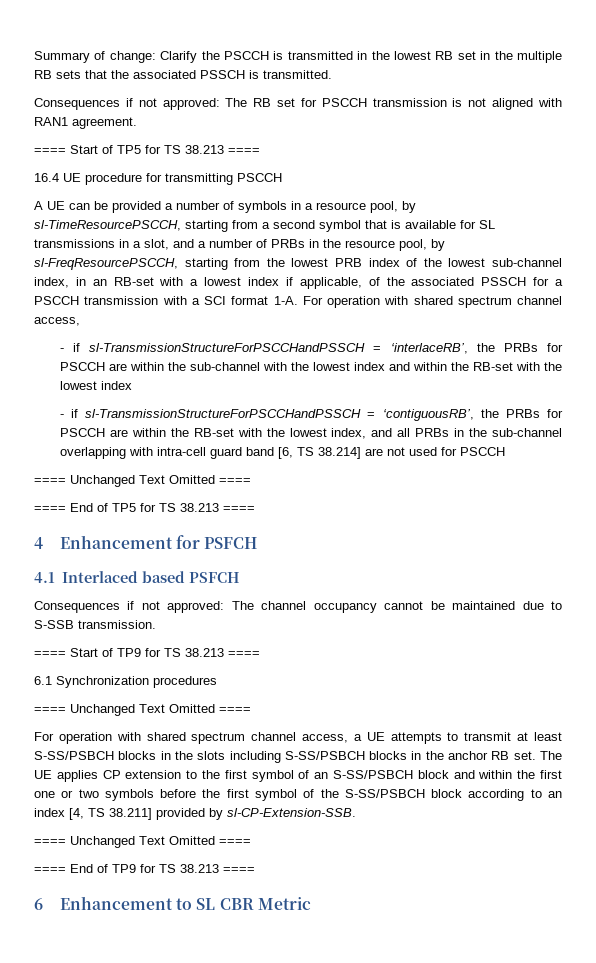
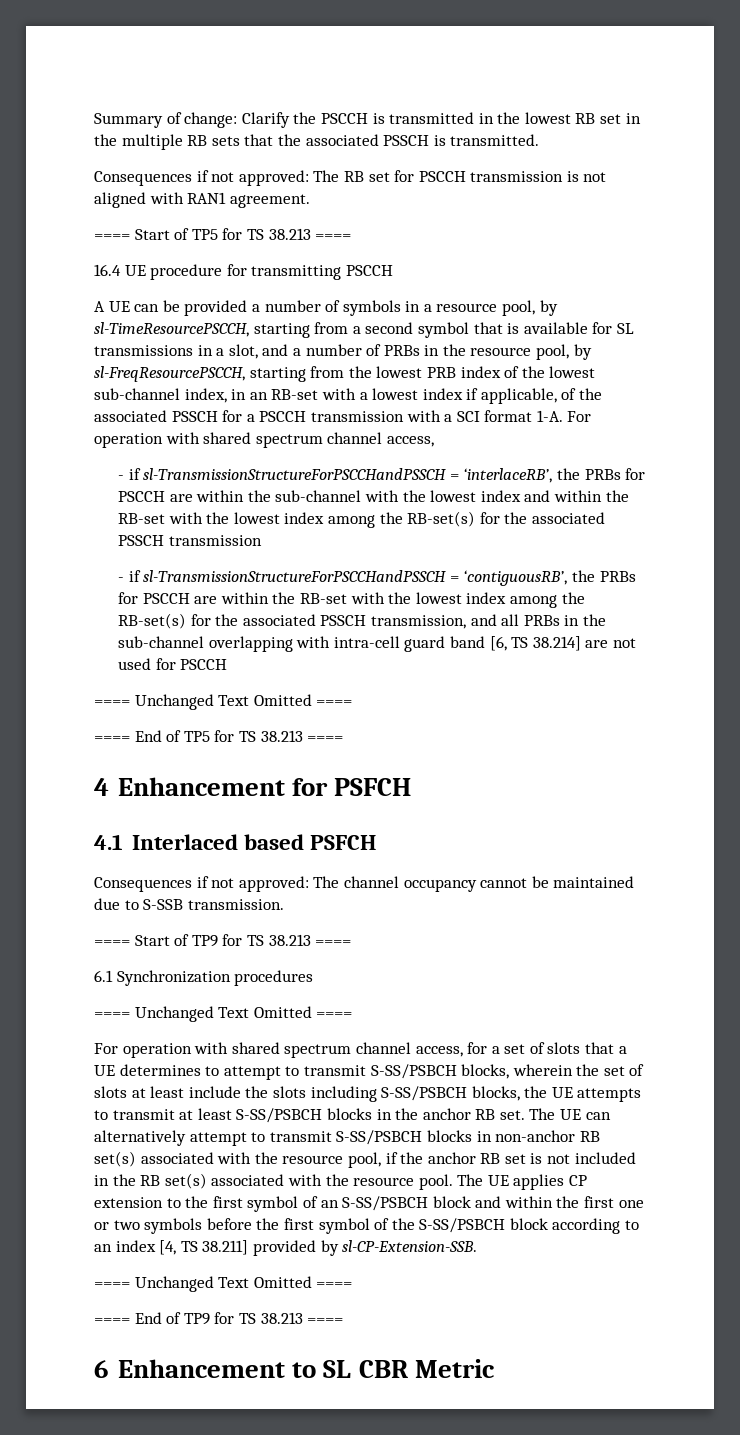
- - if sl-TransmissionStructureForPSCCHandPSSCH = ‘interlaceRB’, the PRBs for PSCCH are within the sub-channel with the lowest index and within the RB-set with the lowest index
+ - if sl-TransmissionStructureForPSCCHandPSSCH = ‘interlaceRB’, the PRBs for PSCCH are within the sub-channel with the lowest index and within the RB-set with the lowest index among the RB-set(s) for the associated PSSCH transmission
- - if sl-TransmissionStructureForPSCCHandPSSCH = ‘contiguousRB’, the PRBs for PSCCH are within the RB-set with the lowest index, and all PRBs in the sub-channel overlapping with intra-cell guard band [6, TS 38.214] are not used for PSCCH
+ - if sl-TransmissionStructureForPSCCHandPSSCH = ‘contiguousRB’, the PRBs for PSCCH are within the RB-set with the lowest index among the RB-set(s) for the associated PSSCH transmission, and all PRBs in the sub-channel overlapping with intra-cell guard band [6, TS 38.214] are not used for PSCCH
- For operation with shared spectrum channel access, a UE attempts to transmit at least S-SS/PSBCH blocks in the slots including S-SS/PSBCH blocks in the anchor RB set.
+ For operation with shared spectrum channel access, for a set of slots that a UE determines to attempt to transmit S-SS/PSBCH blocks, wherein the set of slots at least include the slots including S-SS/PSBCH blocks, the UE attempts to transmit at least S-SS/PSBCH blocks in the anchor RB set. The UE can alternatively attempt to transmit S-SS/PSBCH blocks in non-anchor RB set(s) associated with the resource pool, if the anchor RB set is not included in the RB set(s) associated with the resource pool.

